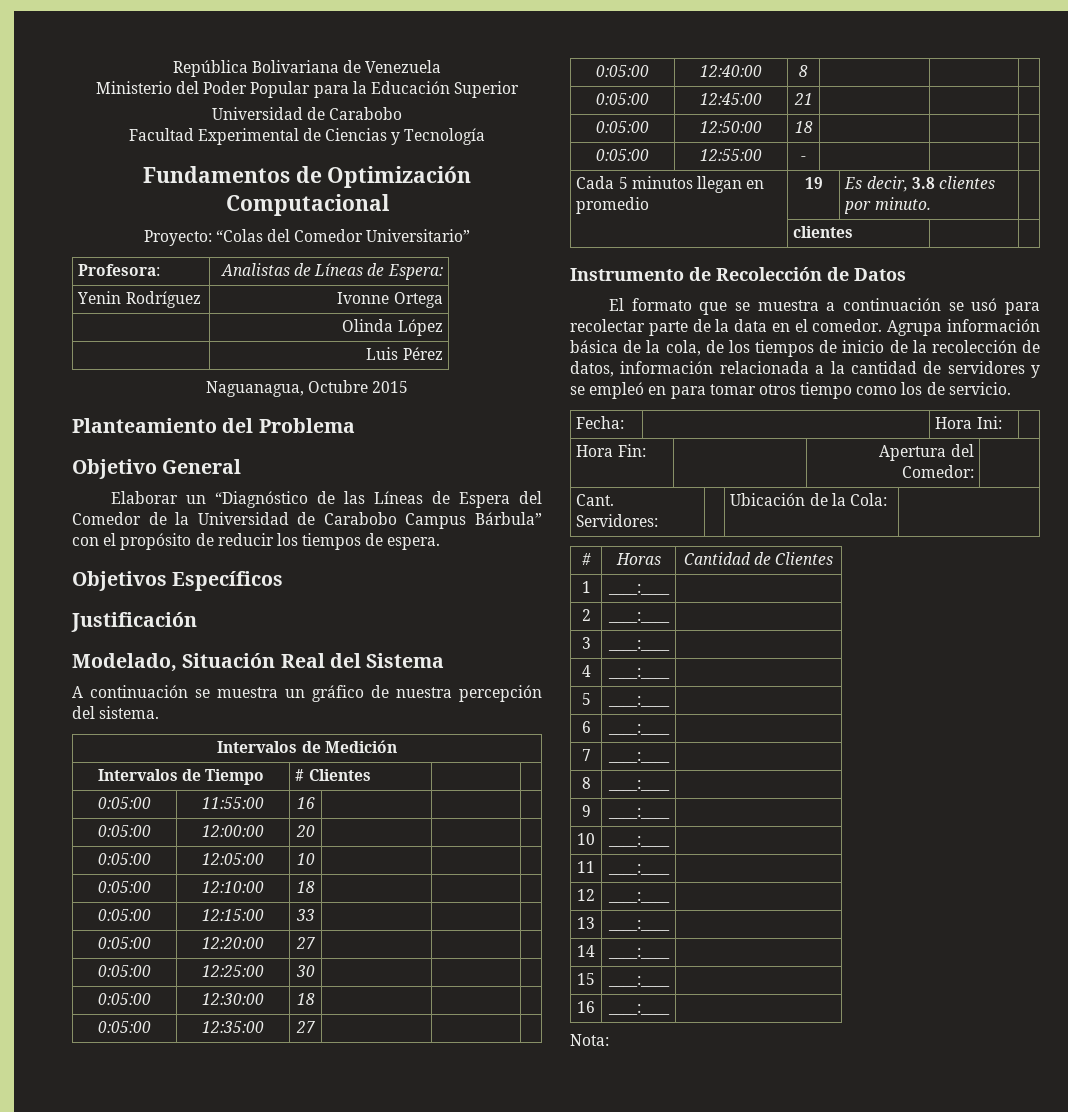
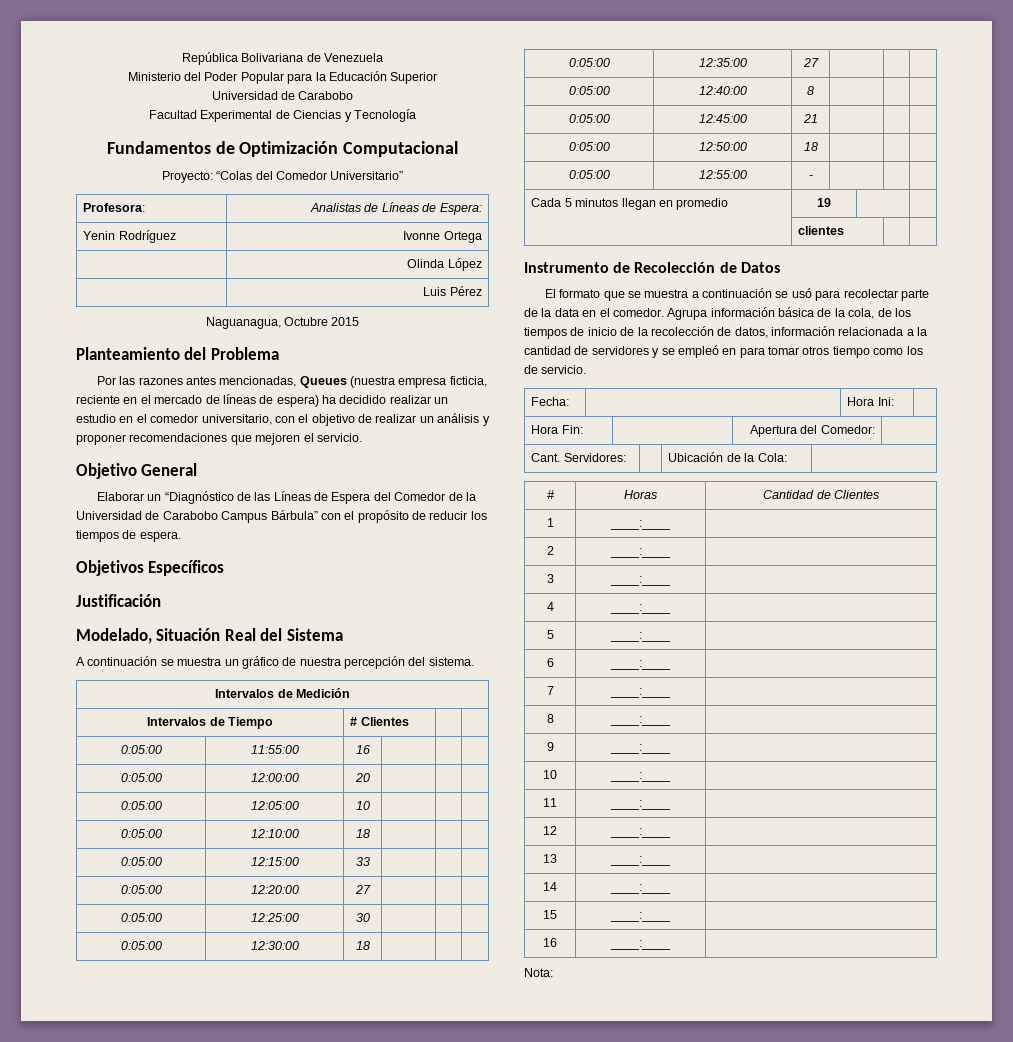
+ Por las razones antes mencionadas, Queues (nuestra empresa ficticia, reciente en el mercado de líneas de espera) ha decidido realizar un estudio en el comedor universitario, con el objetivo de realizar un análisis y proponer recomendaciones que mejoren el servicio.
- Cada 5 minutos llegan en promedio | 19 | Es decir, 3.8 clientes por minuto. |
+ Cada 5 minutos llegan en promedio | 19 | |

